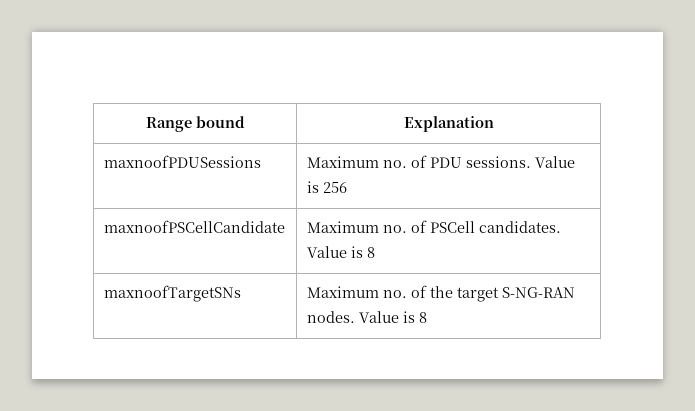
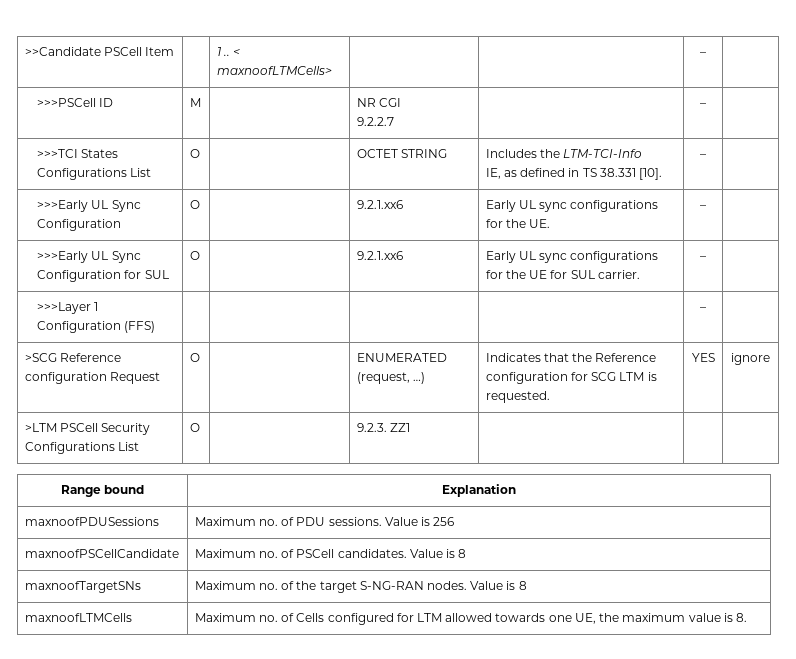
+ >>Candidate PSCell Item | | 1 .. < maxnoofLTMCells> | | | – |
+ >>>PSCell ID | M | | NR CGI
+ 9.2.2.7 | | – |
+ >>>TCI States Configurations List | O | | OCTET STRING | Includes the LTM-TCI-Info
+ IE, as defined in TS 38.331 [10]. | – |
+ >>>Early UL Sync Configuration | O | | 9.2.1.xx6 | Early UL sync configurations for the UE. | – |
+ >>>Early UL Sync Configuration for SUL | O | | 9.2.1.xx6 | Early UL sync configurations for the UE for SUL carrier. | – |
+ >>>Layer 1 Configuration (FFS) | | | | | – |
+ >SCG Reference configuration Request | O | | ENUMERATED (request, …) | Indicates that the Reference configuration for SCG LTM is requested. | YES | ignore
+ >LTM PSCell Security Configurations List | O | | 9.2.3. ZZ1 | | |
+ maxnoofLTMCells | Maximum no. of Cells configured for LTM allowed towards one UE, the maximum value is 8.

